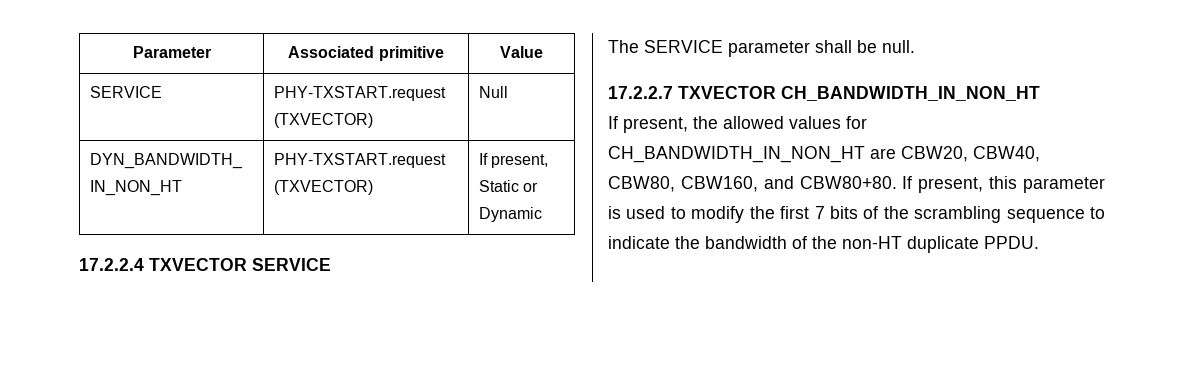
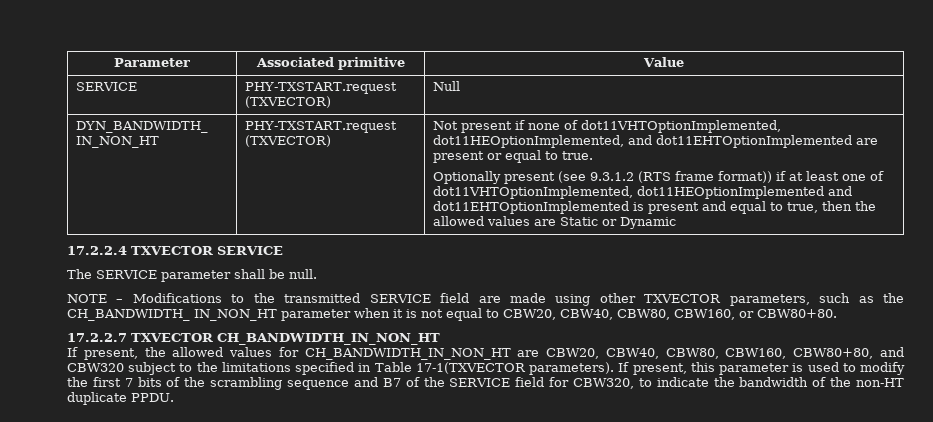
- If present, Static or Dynamic
+ Not present if none of dot11VHTOptionImplemented, dot11HEOptionImplemented, and dot11EHTOptionImplemented are present or equal to true.
+ Optionally present (see 9.3.1.2 (RTS frame format)) if at least one of dot11VHTOptionImplemented, dot11HEOptionImplemented and dot11EHTOptionImplemented is present and equal to true, then the allowed values are Static or Dynamic
+ NOTE – Modifications to the transmitted SERVICE field are made using other TXVECTOR parameters, such as the CH_BANDWIDTH_ IN_NON_HT parameter when it is not equal to CBW20, CBW40, CBW80, CBW160, or CBW80+80.
- If present, the allowed values for CH_BANDWIDTH_IN_NON_HT are CBW20, CBW40, CBW80, CBW160, and CBW80+80.
+ If present, the allowed values for CH_BANDWIDTH_IN_NON_HT are CBW20, CBW40, CBW80, CBW160, CBW80+80, and CBW320 subject to the limitations specified in Table 17-1(TXVECTOR parameters).
- If present, this parameter is used to modify the first 7 bits of the scrambling sequence to indicate the bandwidth of the non-HT duplicate PPDU.
+ If present, this parameter is used to modify the first 7 bits of the scrambling sequence and B7 of the SERVICE field for CBW320, to indicate the bandwidth of the non-HT duplicate PPDU.

